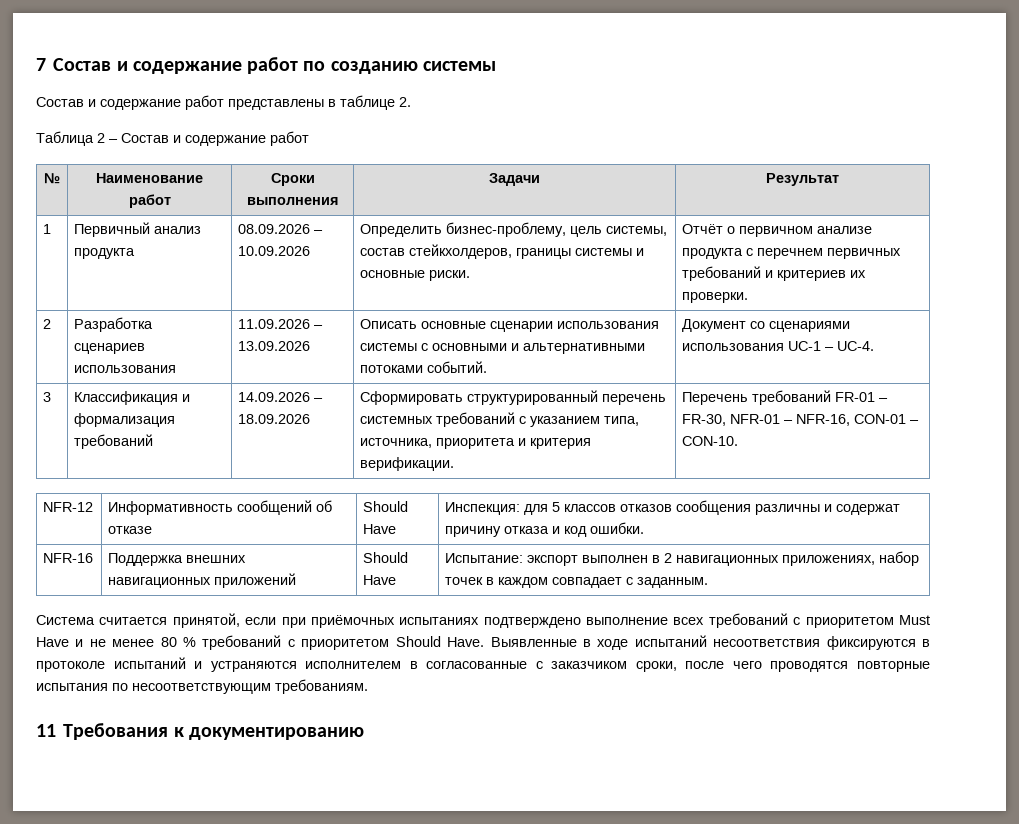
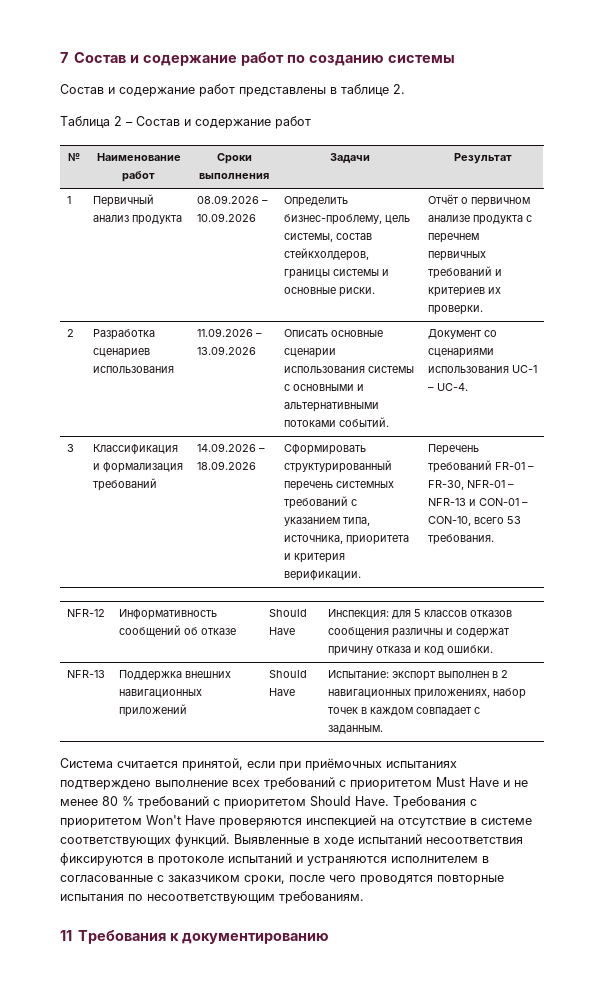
- 3 | Классификация и формализация требований | 14.09.2026 – 18.09.2026 | Сформировать структурированный перечень системных требований с указанием типа, источника, приоритета и критерия верификации. | Перечень требований FR-01 – FR-30, NFR-01 – NFR-16, CON-01 – CON-10.
+ 3 | Классификация и формализация требований | 14.09.2026 – 18.09.2026 | Сформировать структурированный перечень системных требований с указанием типа, источника, приоритета и критерия верификации. | Перечень требований FR-01 – FR-30, NFR-01 – NFR-13 и CON-01 – CON-10, всего 53 требования.
- NFR-16 | Поддержка внешних навигационных приложений | Should Have | Испытание: экспорт выполнен в 2 навигационных приложениях, набор точек в каждом совпадает с заданным.
+ NFR-13 | Поддержка внешних навигационных приложений | Should Have | Испытание: экспорт выполнен в 2 навигационных приложениях, набор точек в каждом совпадает с заданным.
+ Требования с приоритетом Won't Have проверяются инспекцией на отсутствие в системе соответствующих функций.

